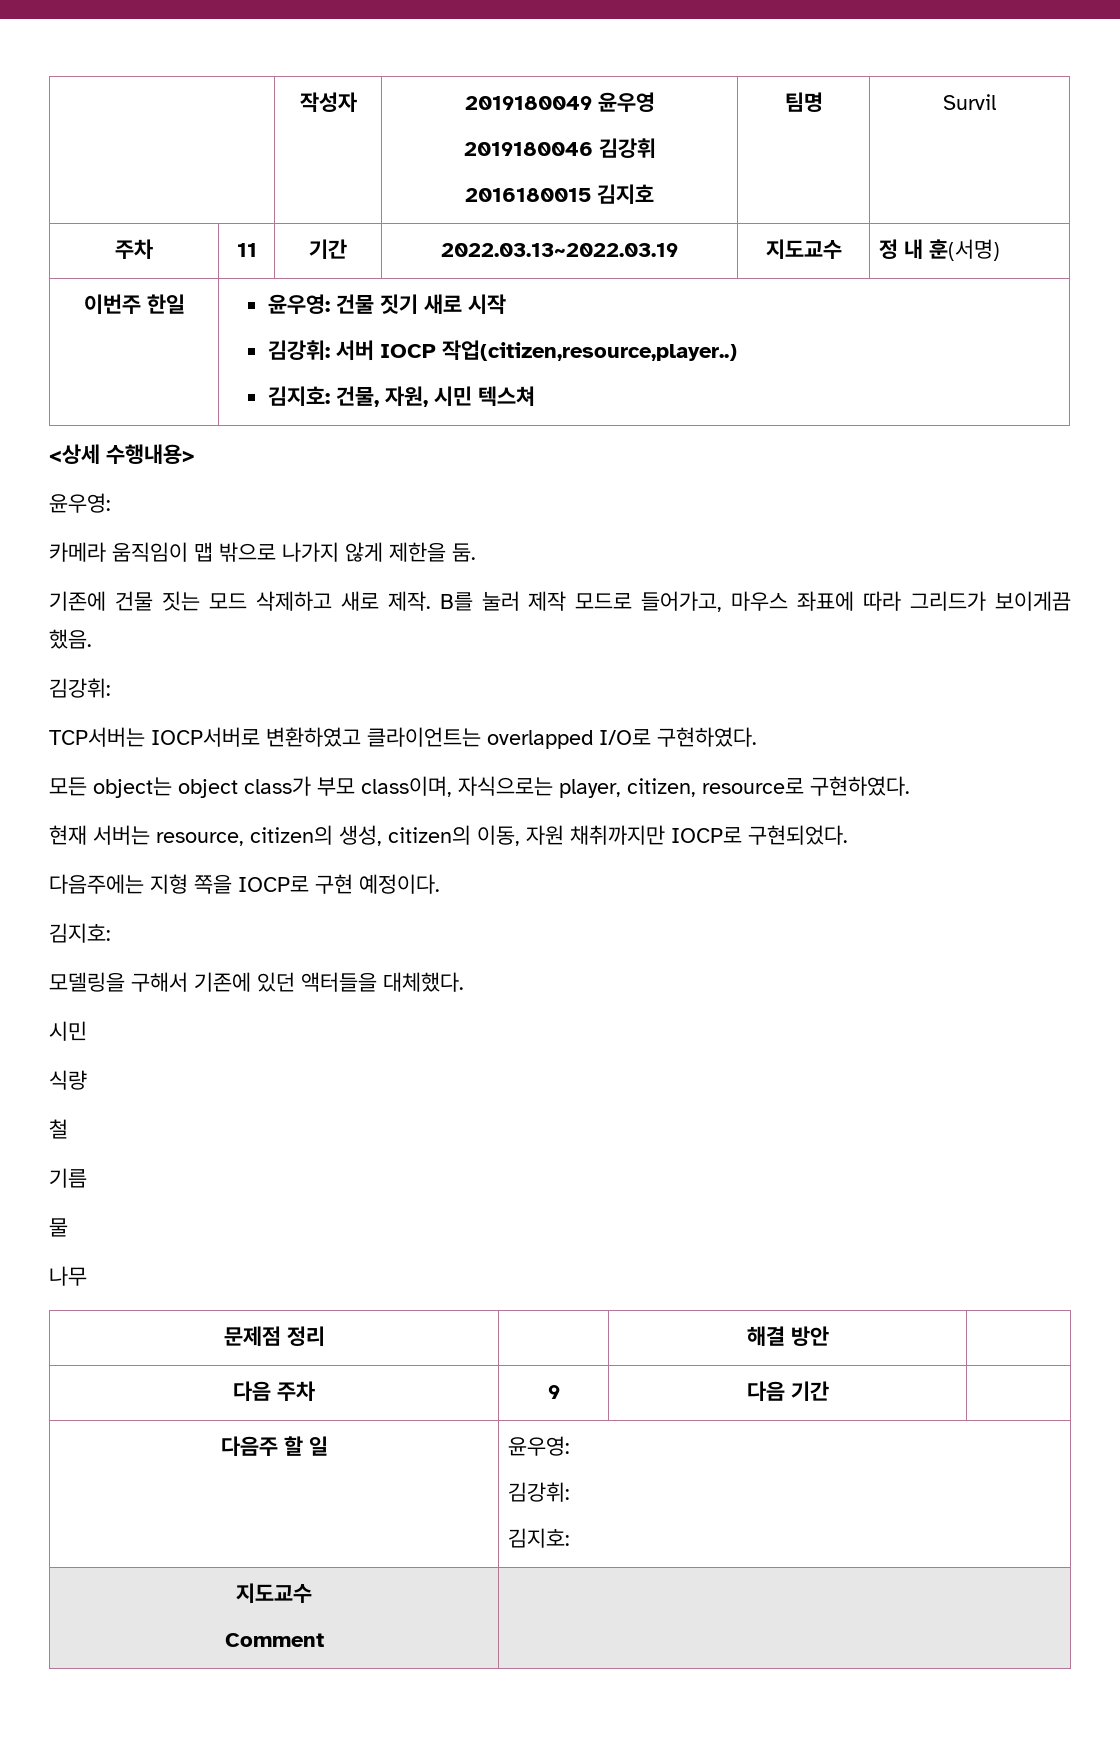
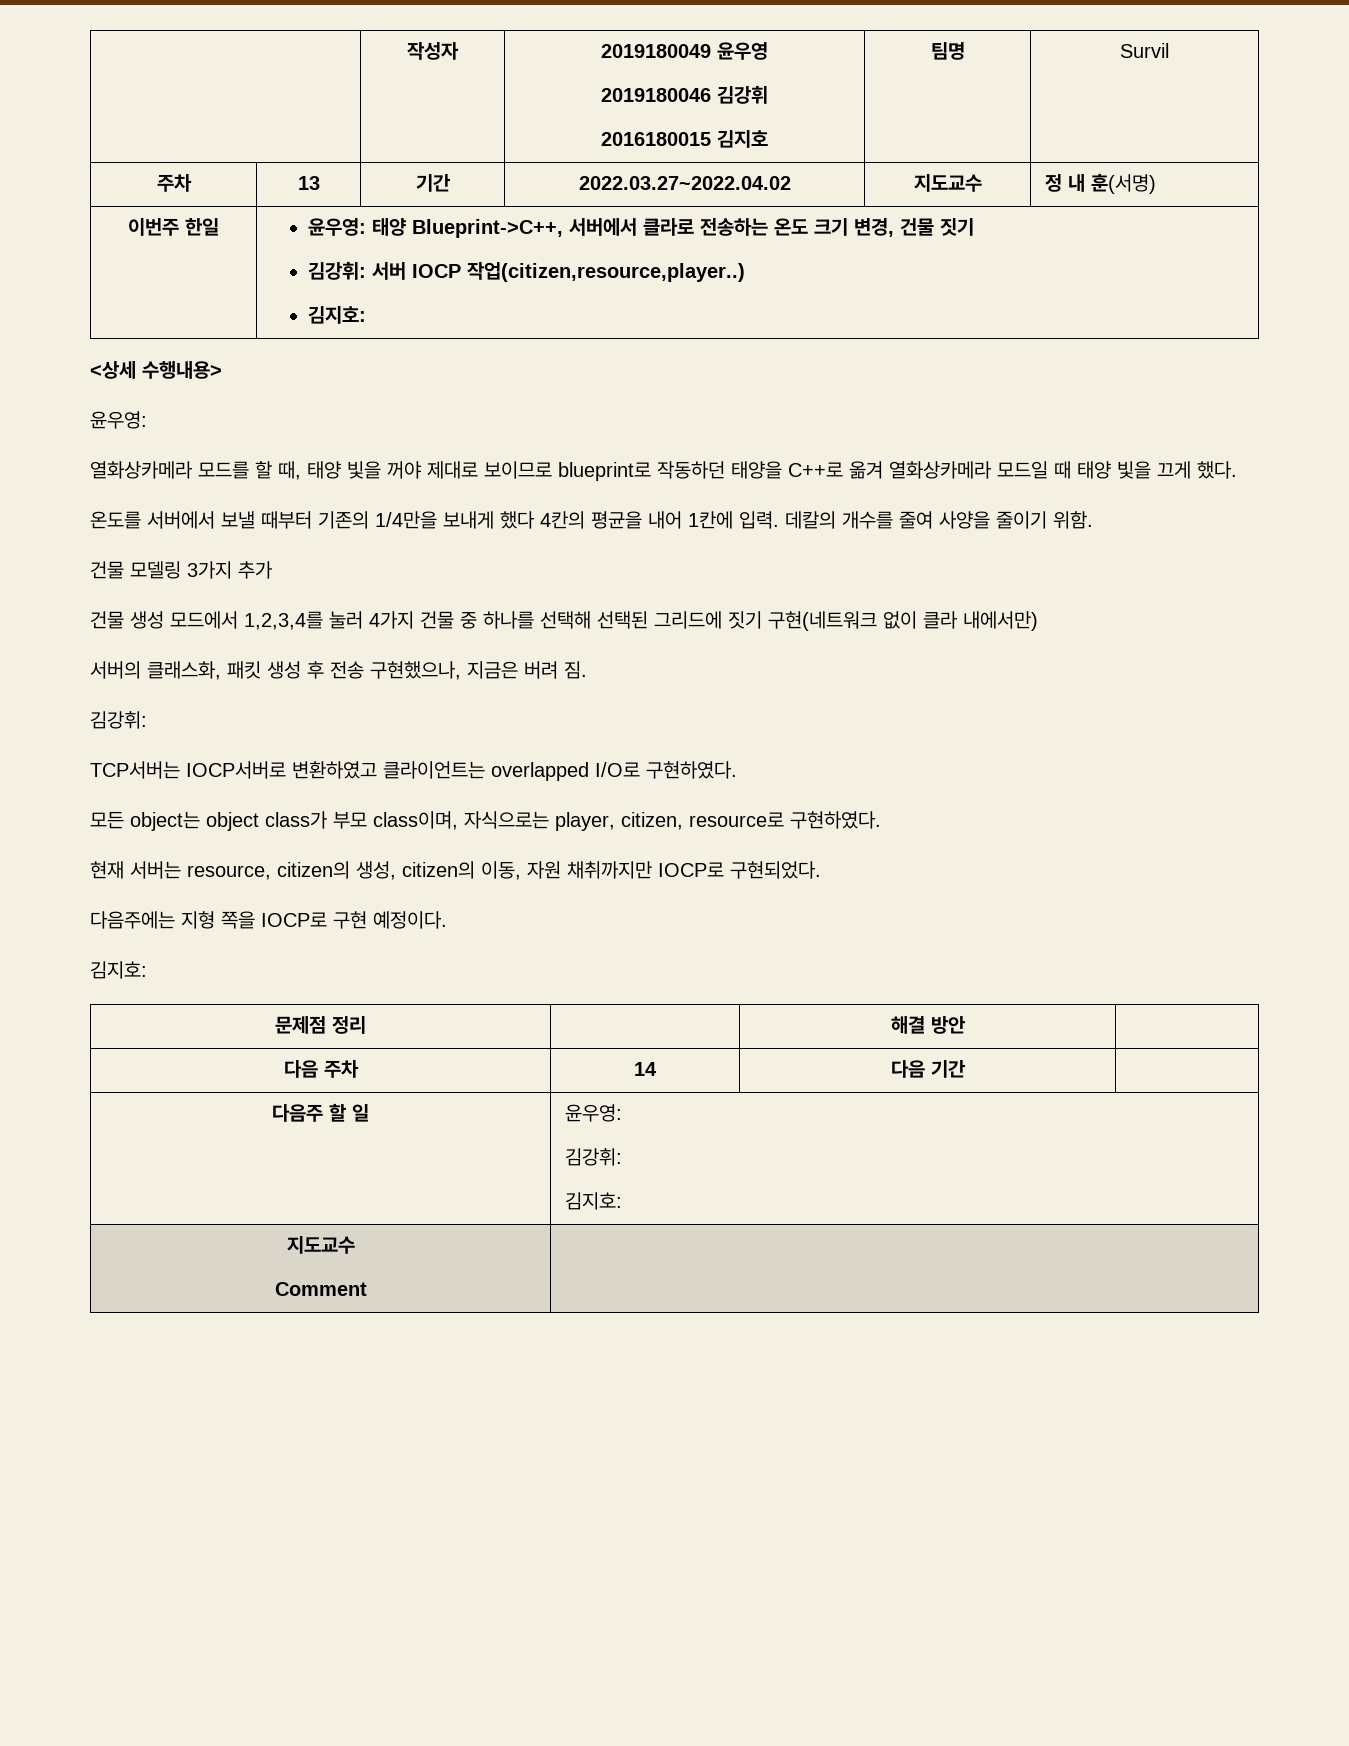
- 주차 | 11 | 기간 | 2022.03.13~2022.03.19 | 지도교수 | 정 내 훈(서명)
+ 주차 | 13 | 기간 | 2022.03.27~2022.04.02 | 지도교수 | 정 내 훈(서명)
- 이번주 한일 | 윤우영: 건물 짓기 새로 시작
+ 이번주 한일 | 윤우영: 태양 Blueprint->C++, 서버에서 클라로 전송하는 온도 크기 변경, 건물 짓기
  김강휘: 서버 IOCP 작업(citizen,resource,player..)
- 김지호: 건물, 자원, 시민 텍스쳐
+ 김지호:
- 카메라 움직임이 맵 밖으로 나가지 않게 제한을 둠.
- 기존에 건물 짓는 모드 삭제하고 새로 제작. B를 눌러 제작 모드로 들어가고, 마우스 좌표에 따라 그리드가 보이게끔 했음.
+ 열화상카메라 모드를 할 때, 태양 빛을 꺼야 제대로 보이므로 blueprint로 작동하던 태양을 C++로 옮겨 열화상카메라 모드일 때 태양 빛을 끄게 했다.
+ 온도를 서버에서 보낼 때부터 기존의 1/4만을 보내게 했다 4칸의 평균을 내어 1칸에 입력. 데칼의 개수를 줄여 사양을 줄이기 위함.
+ 건물 모델링 3가지 추가
+ 건물 생성 모드에서 1,2,3,4를 눌러 4가지 건물 중 하나를 선택해 선택된 그리드에 짓기 구현(네트워크 없이 클라 내에서만)
+ 서버의 클래스화, 패킷 생성 후 전송 구현했으나, 지금은 버려 짐.
- 모델링을 구해서 기존에 있던 액터들을 대체했다.
- 시민
- 식량
- 철
- 기름
- 물
- 나무
- 다음 주차 | 9 | 다음 기간 |
+ 다음 주차 | 14 | 다음 기간 |

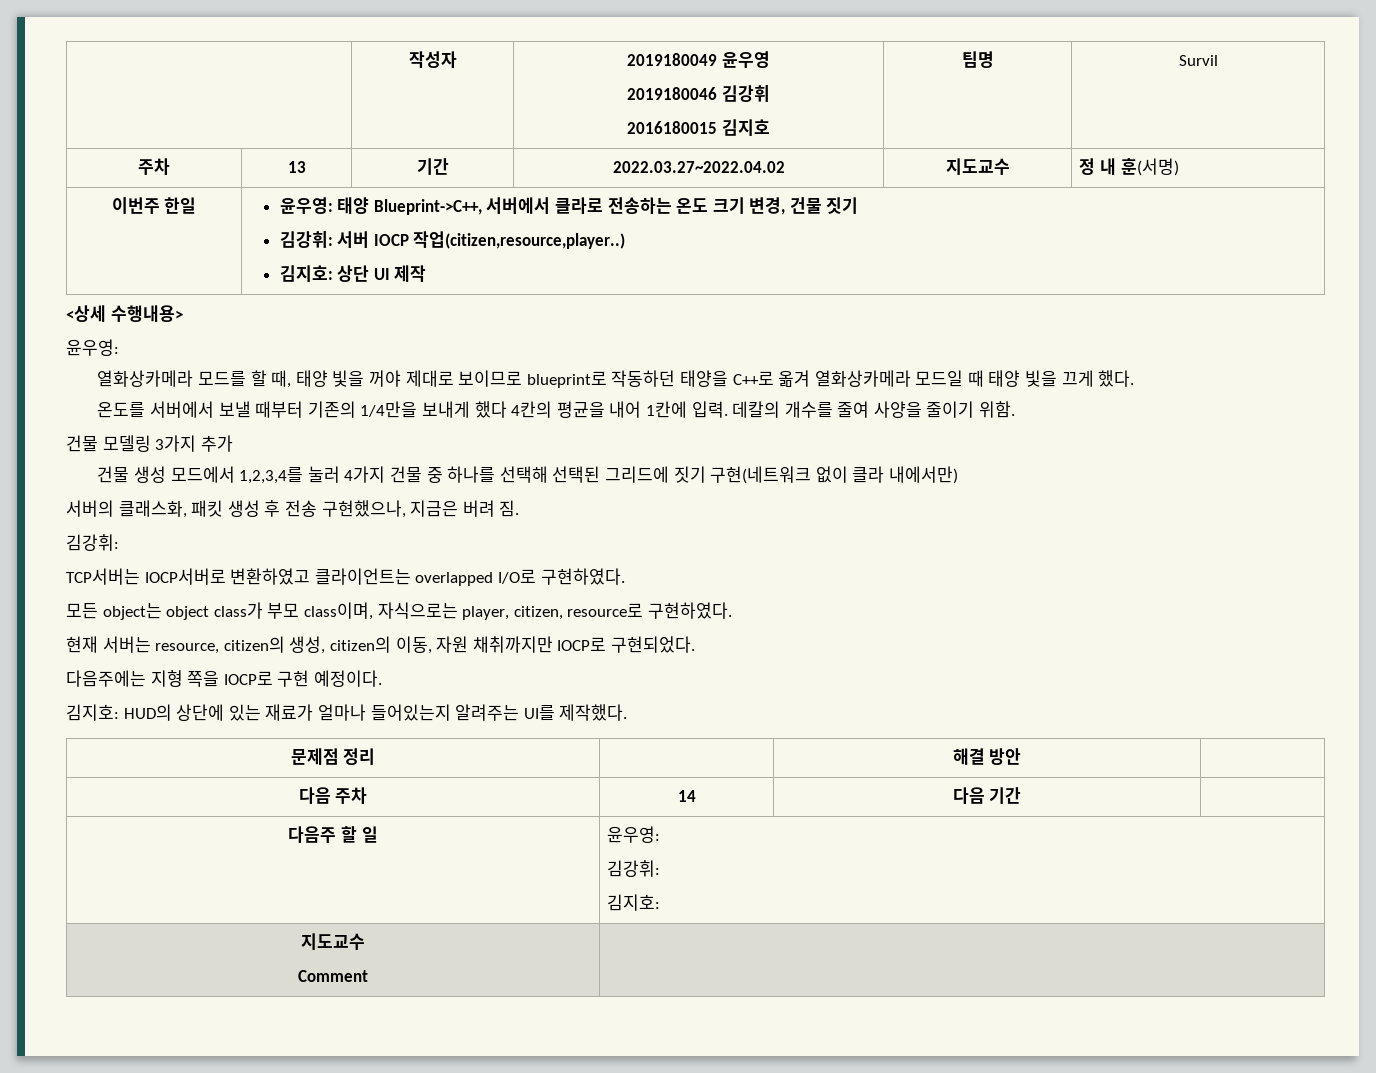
  이번주 한일 | 윤우영: 태양 Blueprint->C++, 서버에서 클라로 전송하는 온도 크기 변경, 건물 짓기
  김강휘: 서버 IOCP 작업(citizen,resource,player..)
- 김지호:
+ 김지호: 상단 UI 제작
  다음주에는 지형 쪽을 IOCP로 구현 예정이다.
- 김지호:
+ 김지호: HUD의 상단에 있는 재료가 얼마나 들어있는지 알려주는 UI를 제작했다.

